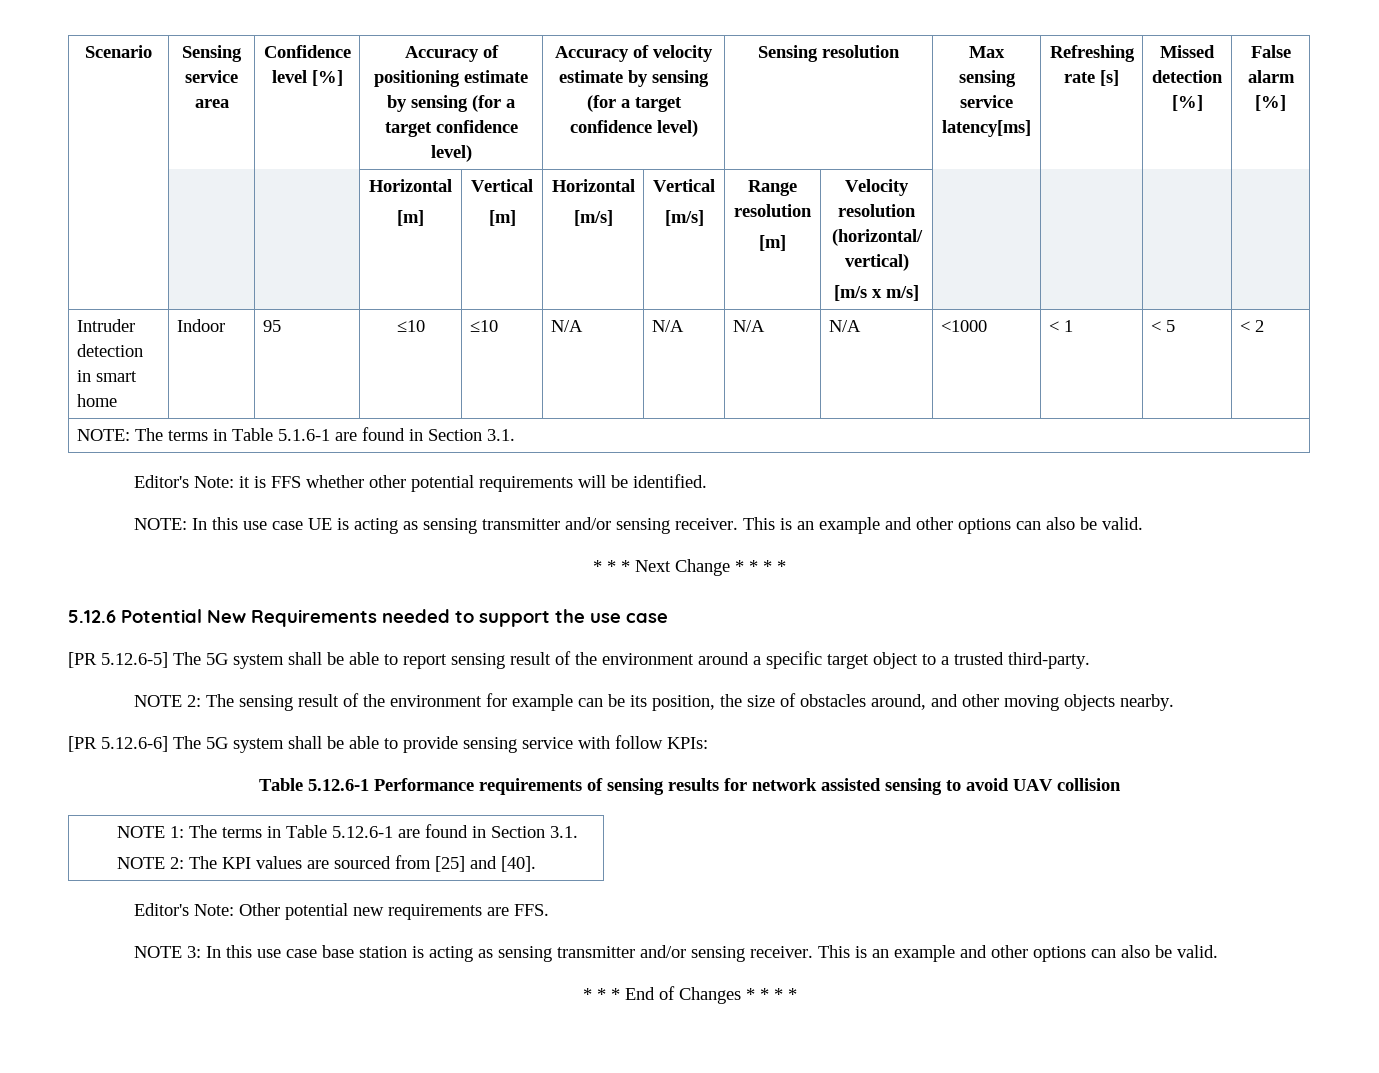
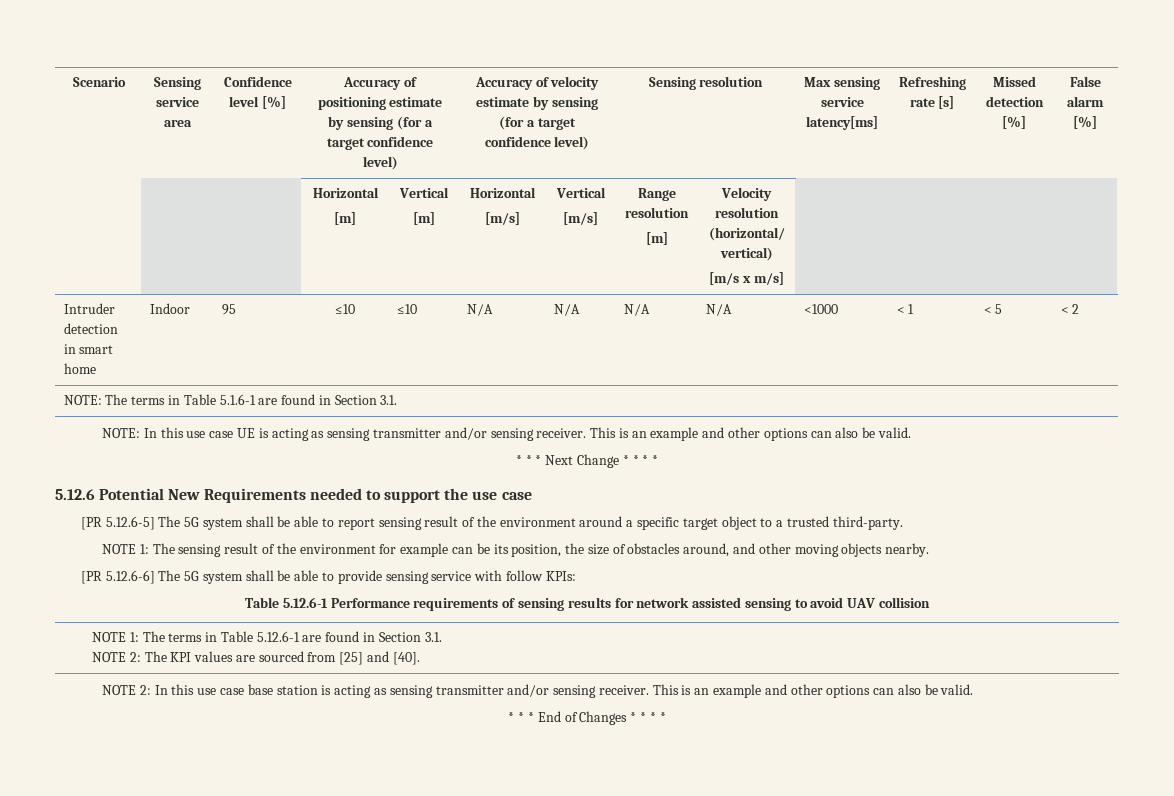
- Editor's Note: it is FFS whether other potential requirements will be identified.
- NOTE 2: The sensing result of the environment for example can be its position, the size of obstacles around, and other moving objects nearby.
+ NOTE 1: The sensing result of the environment for example can be its position, the size of obstacles around, and other moving objects nearby.
- Editor's Note: Other potential new requirements are FFS.
- NOTE 3: In this use case base station is acting as sensing transmitter and/or sensing receiver.
+ NOTE 2: In this use case base station is acting as sensing transmitter and/or sensing receiver.

